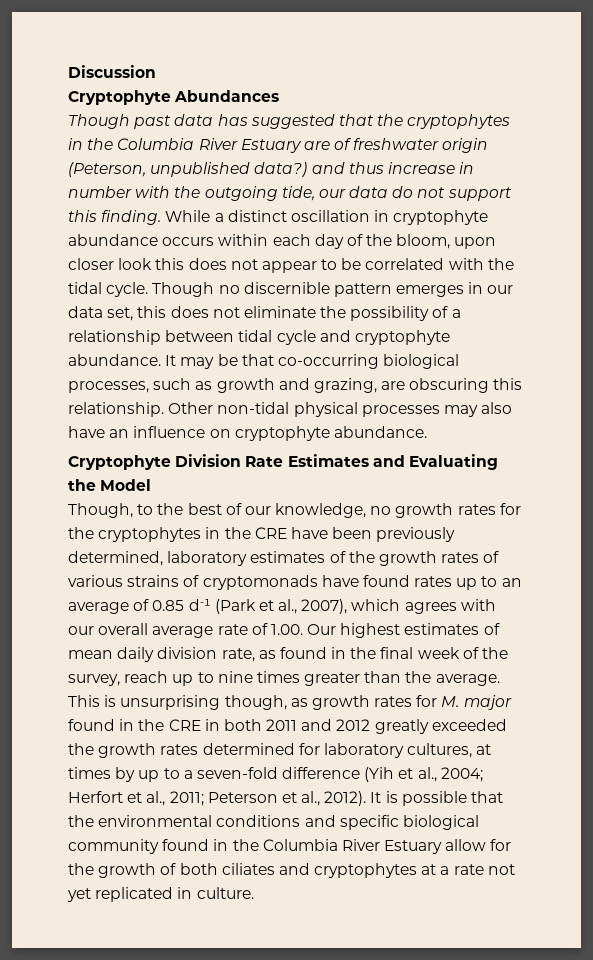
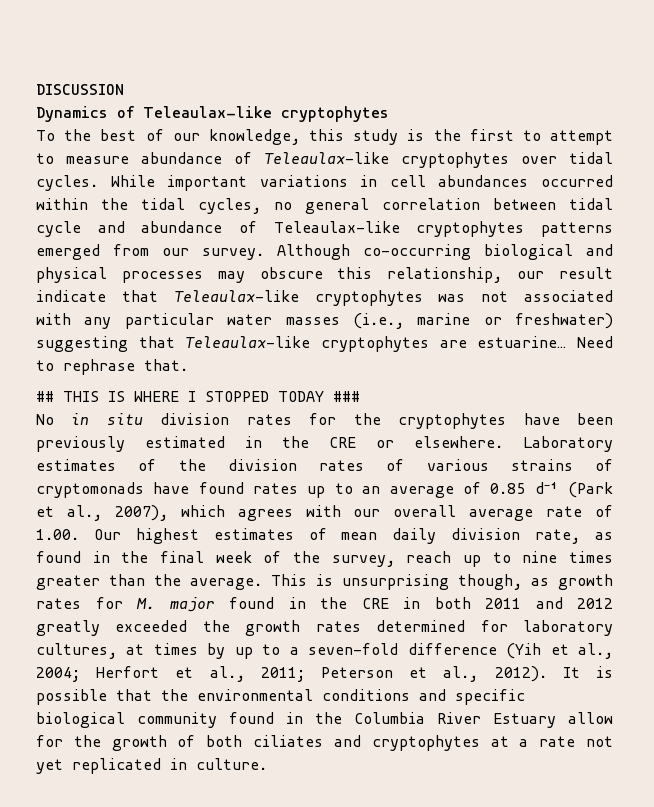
- Discussion
- Cryptophyte Abundances
- Though past data has suggested that the cryptophytes in the Columbia River Estuary are of freshwater origin (Peterson, unpublished data?) and thus increase in number with the outgoing tide, our data do not support this finding. While a distinct oscillation in cryptophyte abundance occurs within each day of the bloom, upon closer look this does not appear to be correlated with the tidal cycle. Though no discernible pattern emerges in our data set, this does not eliminate the possibility of a relationship between tidal cycle and cryptophyte abundance. It may be that co-occurring biological processes, such as growth and grazing, are obscuring this relationship. Other non-tidal physical processes may also have an influence on cryptophyte abundance.
- Cryptophyte Division Rate Estimates and Evaluating the Model
- Though, to the best of our knowledge, no growth rates for the cryptophytes in the CRE have been previously determined, laboratory estimates of the growth rates of various strains of cryptomonads have found rates up to an average of 0.85 d-¹ (Park et al., 2007), which agrees with our overall average rate of 1.00. Our highest estimates of mean daily division rate, as found in the final week of the survey, reach up to nine times greater than the average.
+ DISCUSSION
+ Dynamics of Teleaulax-like cryptophytes
+ To the best of our knowledge, this study is the first to attempt to measure abundance of Teleaulax-like cryptophytes over tidal cycles. While important variations in cell abundances occurred within the tidal cycles, no general correlation between tidal cycle and abundance of Teleaulax-like cryptophytes patterns emerged from our survey. Although co-occurring biological and physical processes may obscure this relationship, our result indicate that Teleaulax-like cryptophytes was not associated with any particular water masses (i.e., marine or freshwater) suggesting that Teleaulax-like cryptophytes are estuarine… Need to rephrase that.
+ ## THIS IS WHERE I STOPPED TODAY ###
+ No in situ division rates for the cryptophytes have been previously estimated in the CRE or elsewhere. Laboratory estimates of the division rates of various strains of cryptomonads have found rates up to an average of 0.85 d-¹ (Park et al., 2007), which agrees with our overall average rate of 1.00. Our highest estimates of mean daily division rate, as found in the final week of the survey, reach up to nine times greater than the average.

